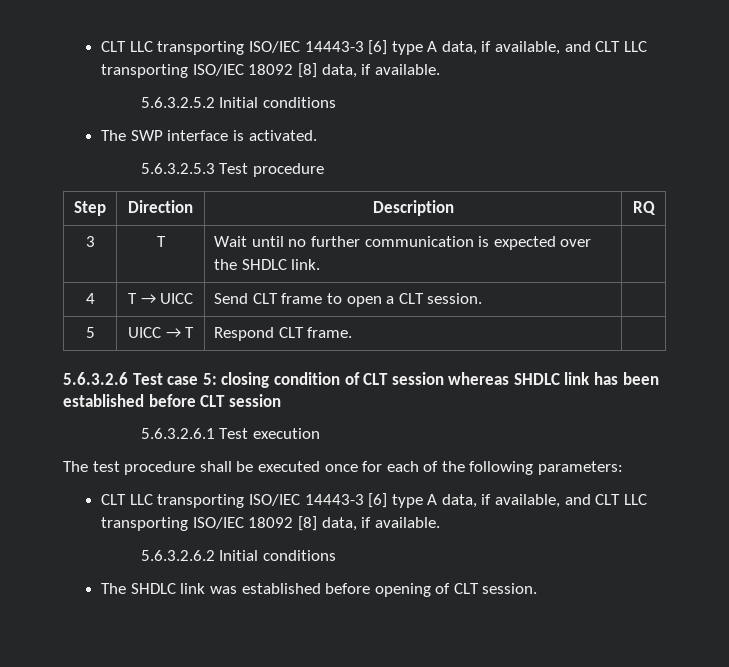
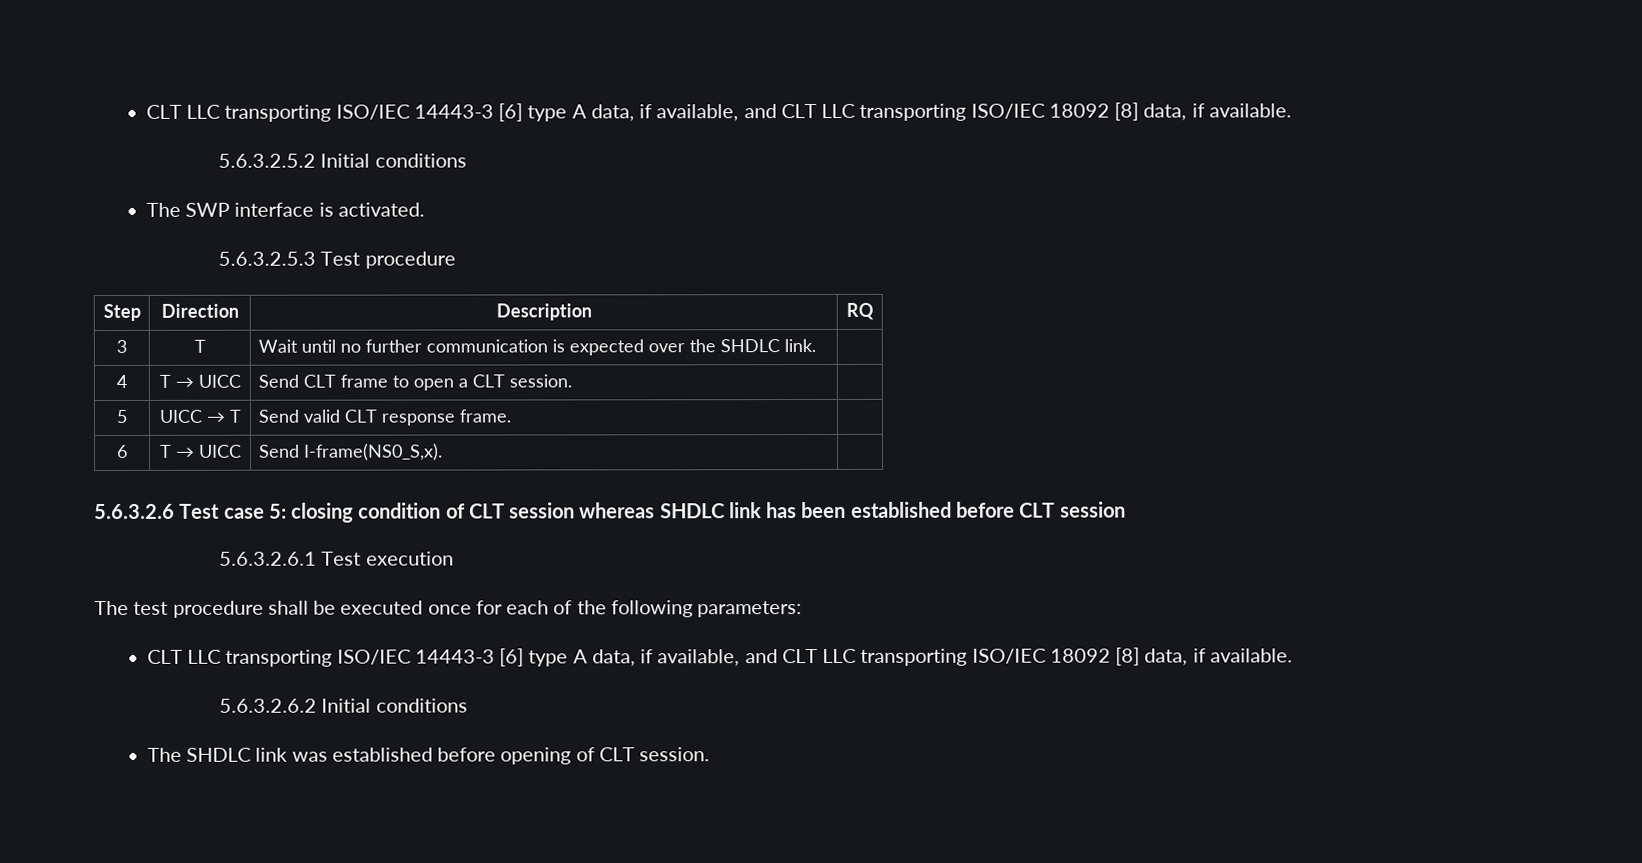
- 5 | UICC → T | Respond CLT frame. |
+ 5 | UICC → T | Send valid CLT response frame. |
+ 6 | T → UICC | Send I-frame(NS0_S,x). |

